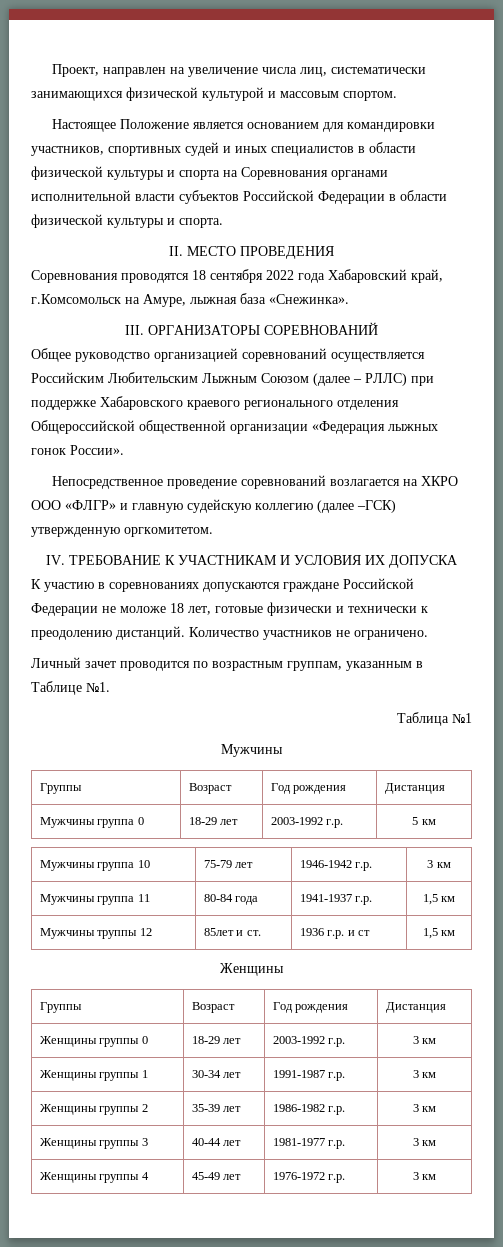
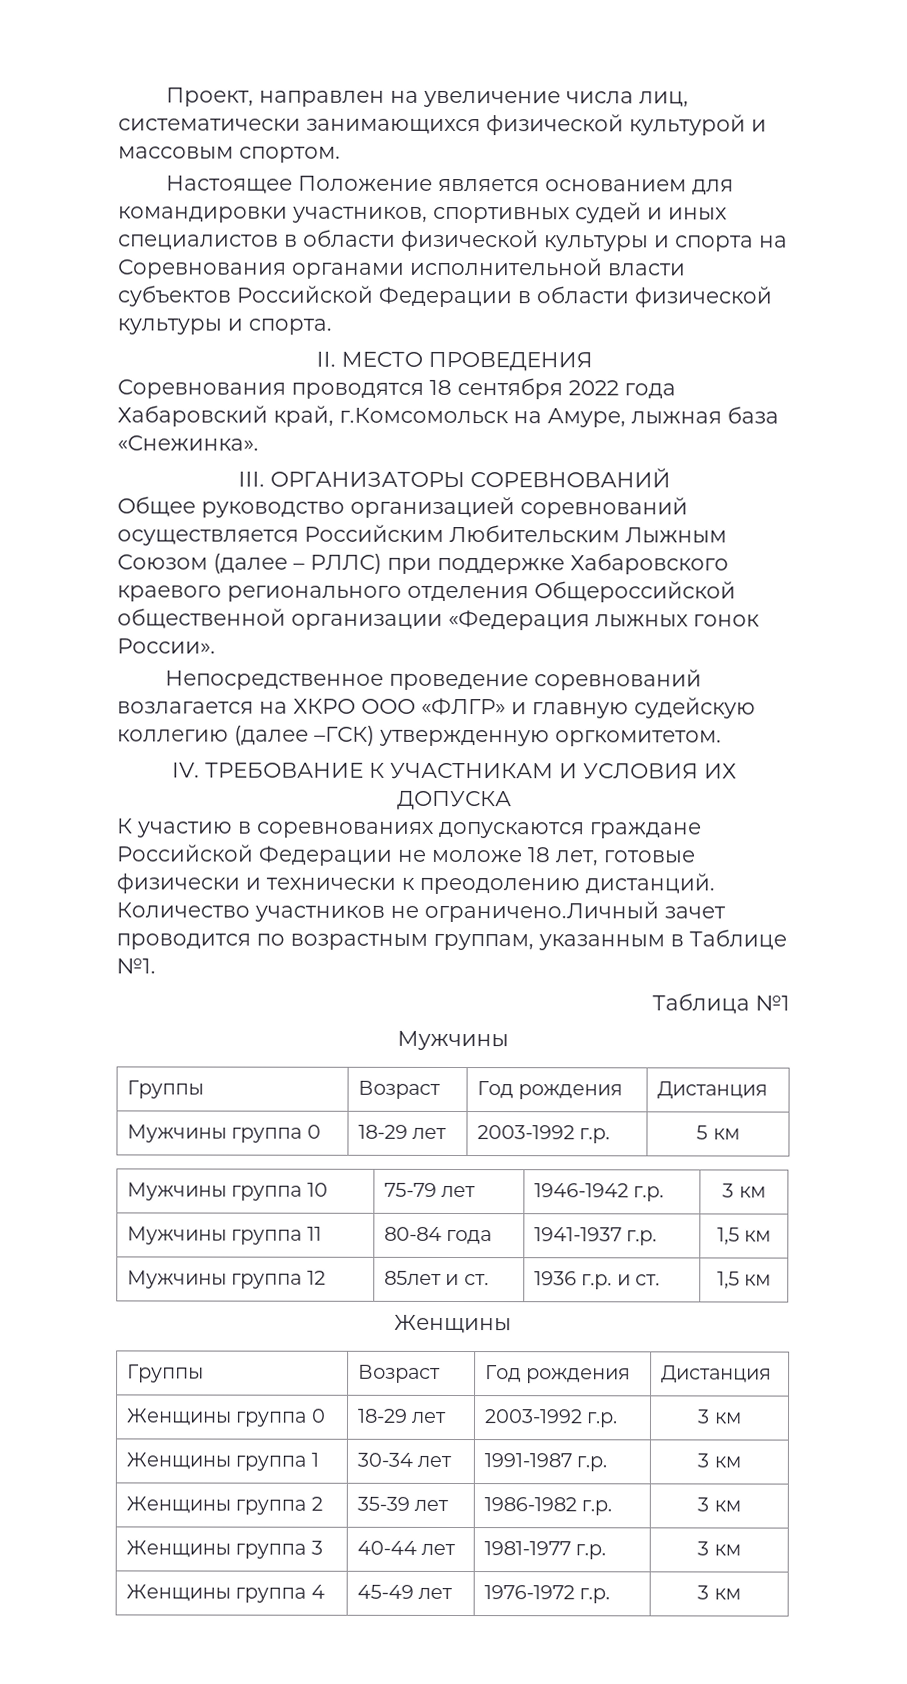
- Количество участников не ограничено.
- Личный зачет проводится по возрастным группам, указанным в Таблице №1.
+ Количество участников не ограничено.Личный зачет проводится по возрастным группам, указанным в Таблице №1.
- Мужчины труппы 12 | 85лет и ст. | 1936 г.р. и ст | 1,5 км
+ Мужчины группа 12 | 85лет и ст. | 1936 г.р. и ст. | 1,5 км
- Женщины группы 0 | 18-29 лет | 2003-1992 г.р. | 3 км
+ Женщины группа 0 | 18-29 лет | 2003-1992 г.р. | 3 км
- Женщины группы 1 | 30-34 лет | 1991-1987 г.р. | 3 км
+ Женщины группа 1 | 30-34 лет | 1991-1987 г.р. | 3 км
- Женщины группы 2 | 35-39 лет | 1986-1982 г.р. | 3 км
+ Женщины группа 2 | 35-39 лет | 1986-1982 г.р. | 3 км
- Женщины группы 3 | 40-44 лет | 1981-1977 г.р. | 3 км
+ Женщины группа 3 | 40-44 лет | 1981-1977 г.р. | 3 км
- Женщины группы 4 | 45-49 лет | 1976-1972 г.р. | 3 км
+ Женщины группа 4 | 45-49 лет | 1976-1972 г.р. | 3 км

